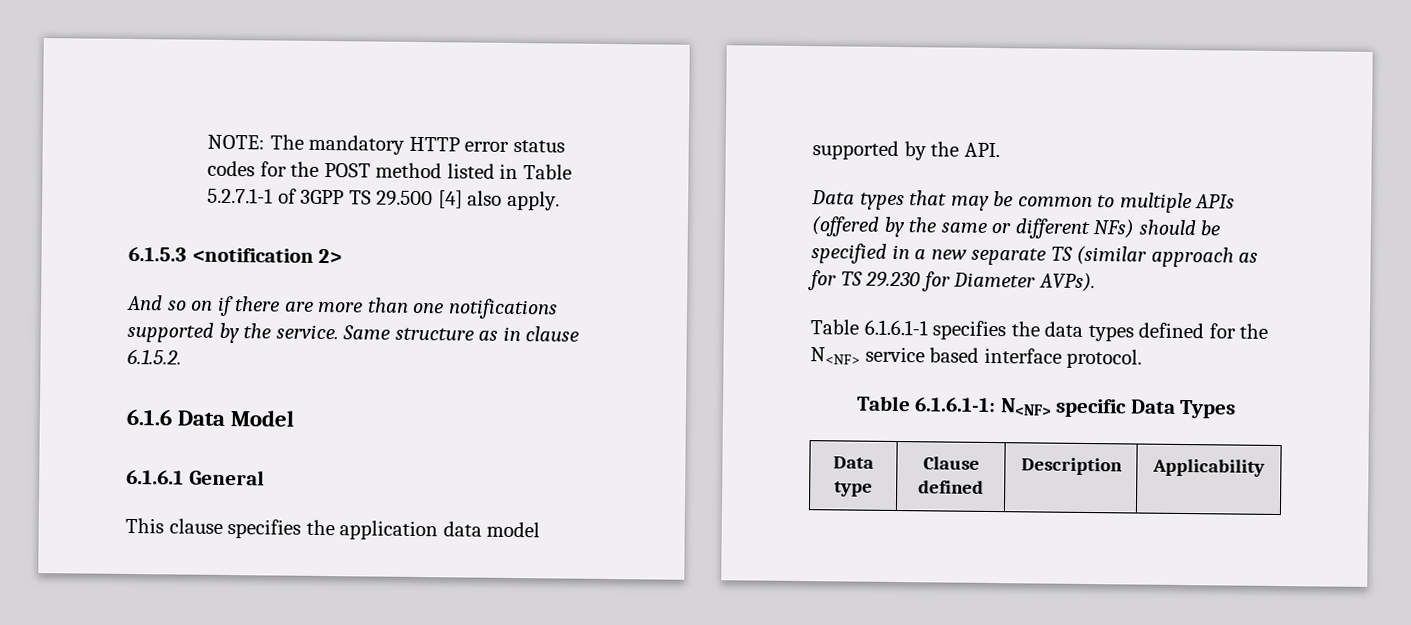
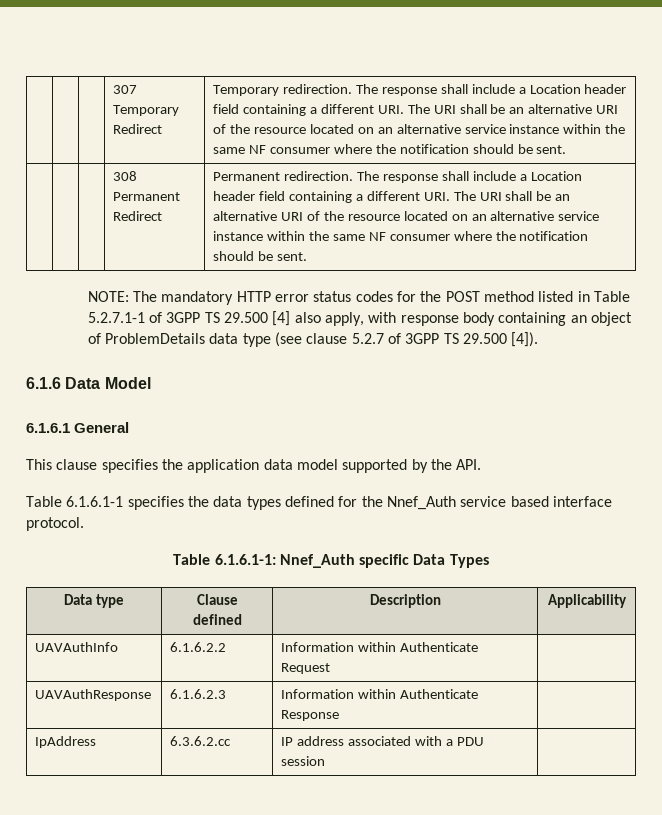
+ 307 Temporary Redirect | Temporary redirection. The response shall include a Location header field containing a different URI. The URI shall be an alternative URI of the resource located on an alternative service instance within the same NF consumer where the notification should be sent.
+ | | | 308 Permanent Redirect | Permanent redirection. The response shall include a Location header field containing a different URI. The URI shall be an alternative URI of the resource located on an alternative service instance within the same NF consumer where the notification should be sent.
- NOTE: The mandatory HTTP error status codes for the POST method listed in Table 5.2.7.1-1 of 3GPP TS 29.500 [4] also apply.
- 6.1.5.3 <notification 2>
- And so on if there are more than one notifications supported by the service. Same structure as in clause 6.1.5.2.
+ NOTE: The mandatory HTTP error status codes for the POST method listed in Table 5.2.7.1-1 of 3GPP TS 29.500 [4] also apply, with response body containing an object of ProblemDetails data type (see clause 5.2.7 of 3GPP TS 29.500 [4]).
- Data types that may be common to multiple APIs (offered by the same or different NFs) should be specified in a new separate TS (similar approach as for TS 29.230 for Diameter AVPs).
- Table 6.1.6.1-1 specifies the data types defined for the N<NF> service based interface protocol.
+ Table 6.1.6.1-1 specifies the data types defined for the Nnef_Auth service based interface protocol.
- Table 6.1.6.1-1: N<NF> specific Data Types
+ Table 6.1.6.1-1: Nnef_Auth specific Data Types
+ UAVAuthInfo | 6.1.6.2.2 | Information within Authenticate Request |
+ UAVAuthResponse | 6.1.6.2.3 | Information within Authenticate Response |
+ IpAddress | 6.3.6.2.cc | IP address associated with a PDU session |

